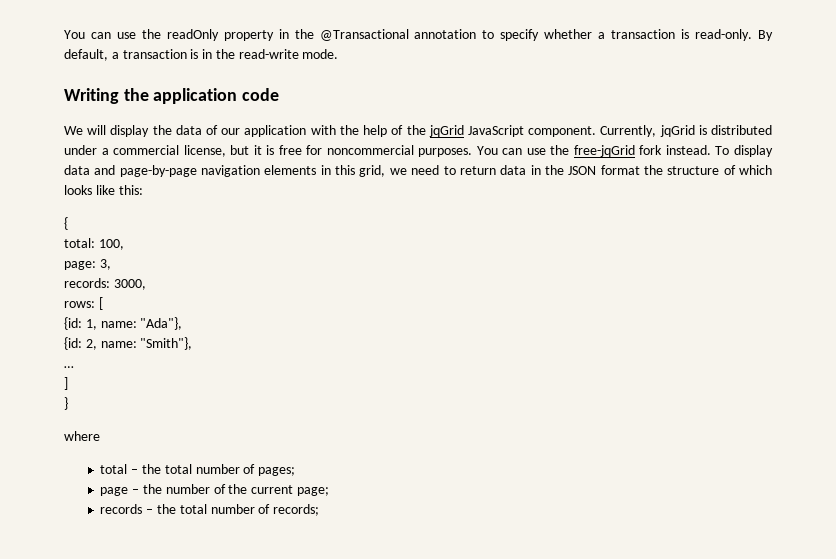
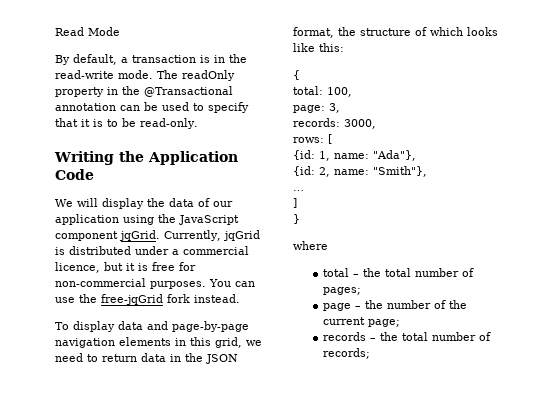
- You can use the readOnly property in the @Transactional annotation to specify whether a transaction is read-only. By default, a transaction is in the read-write mode.
+ Read Mode
+ By default, a transaction is in the read-write mode. The readOnly property in the @Transactional annotation can be used to specify that it is to be read-only.
- Writing the application code
+ Writing the Application Code
- We will display the data of our application with the help of the jqGrid JavaScript component.
+ We will display the data of our application using the JavaScript component jqGrid.
- Currently, jqGrid is distributed under a commercial license, but it is free for noncommercial purposes.
+ Currently, jqGrid is distributed under a commercial licence, but it is free for non-commercial purposes.
- You can use the free-jqGrid fork instead. To display data and page-by-page navigation elements in this grid, we need to return data in the JSON format the structure of which looks like this:
+ You can use the free-jqGrid fork instead.
+ To display data and page-by-page navigation elements in this grid, we need to return data in the JSON format, the structure of which looks like this:

